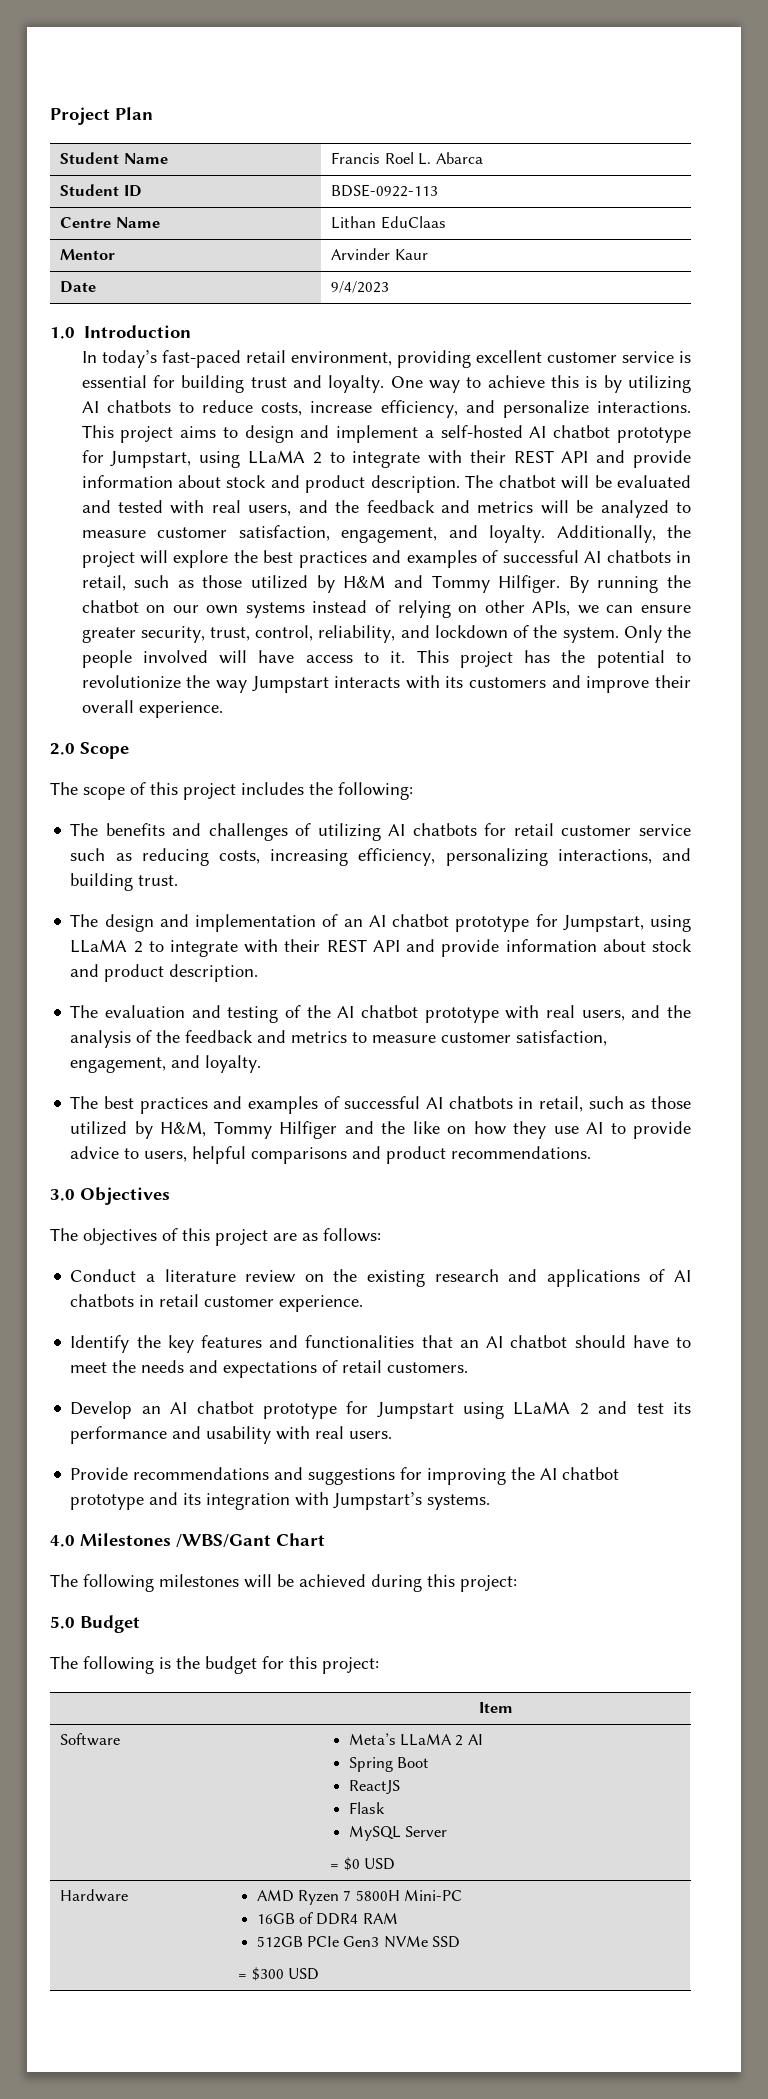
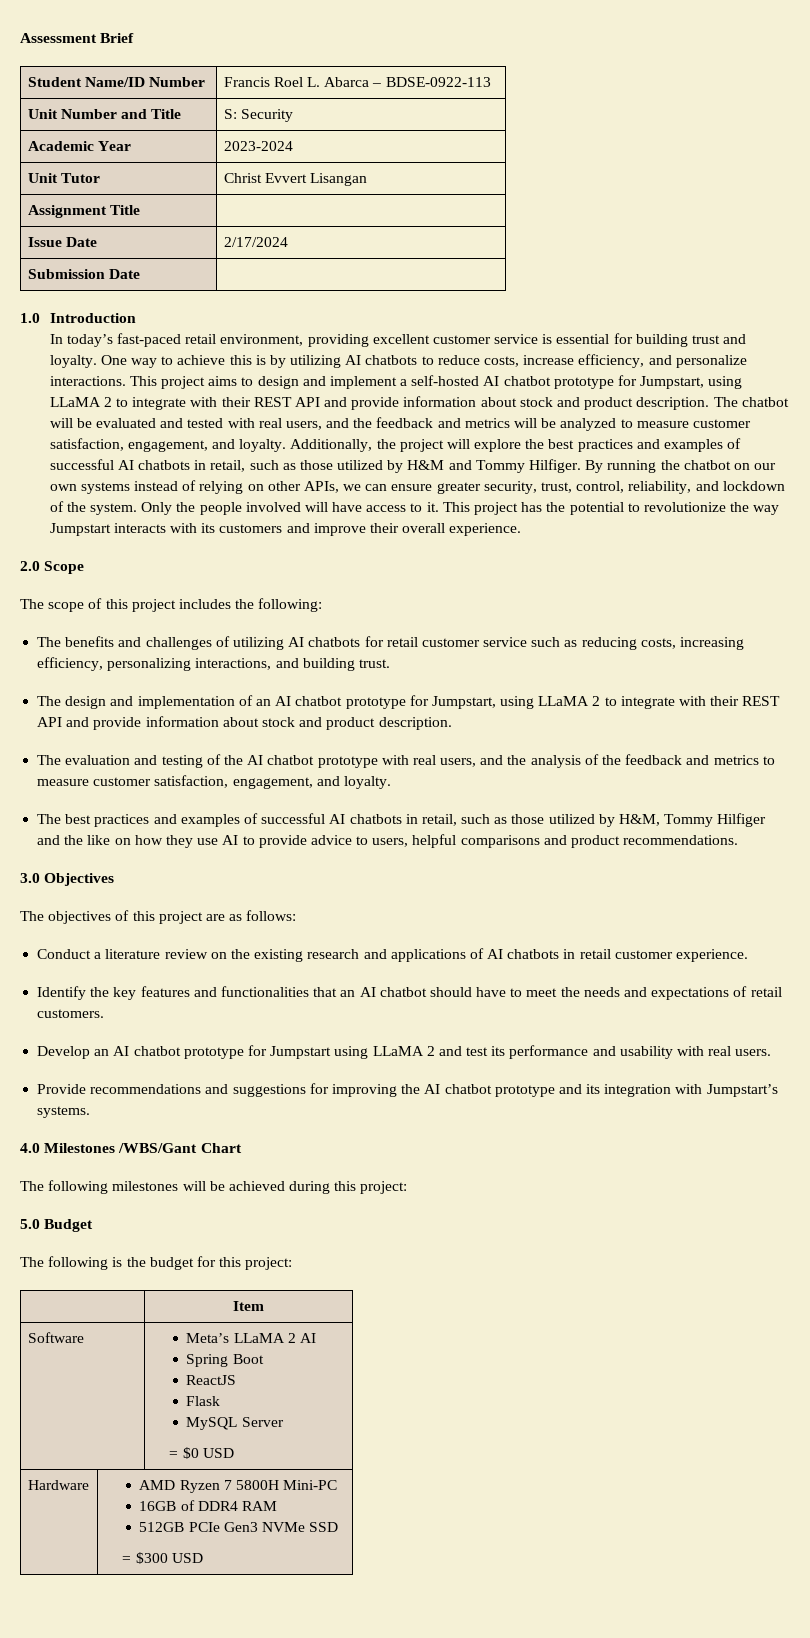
- Project Plan
- Student Name | Francis Roel L. Abarca
- Student ID | BDSE-0922-113
+ Assessment Brief
+ Student Name/ID Number | Francis Roel L. Abarca – BDSE-0922-113
- Centre Name | Lithan EduClaas
- Mentor | Arvinder Kaur
- Date | 9/4/2023
+ Unit Number and Title | S: Security
+ Academic Year | 2023-2024
+ Unit Tutor | Christ Evvert Lisangan
+ Assignment Title |
+ Issue Date | 2/17/2024
+ Submission Date |

